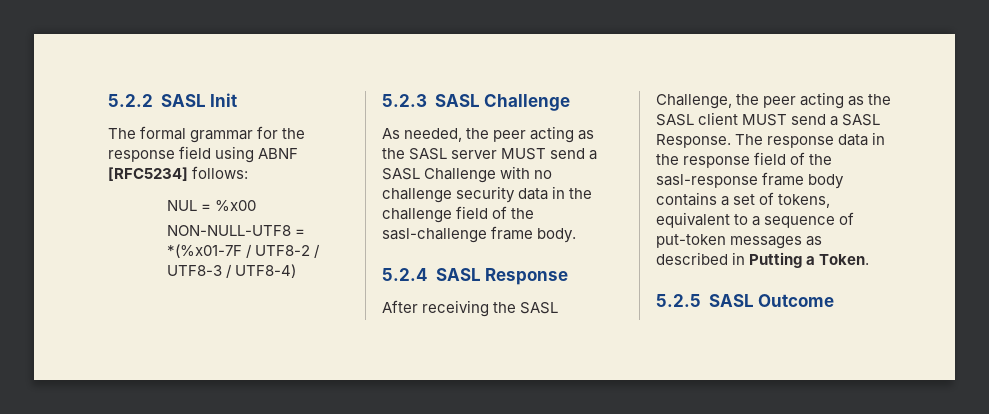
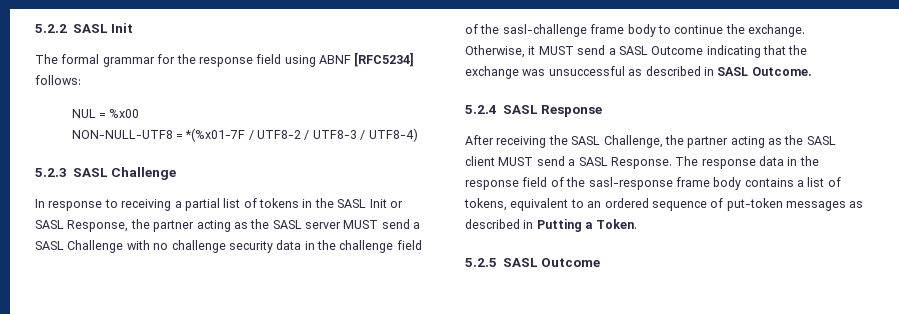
- As needed, the peer acting as the SASL server MUST send a SASL Challenge with no challenge security data in the challenge field of the sasl-challenge frame body.
+ In response to receiving a partial list of tokens in the SASL Init or SASL Response, the partner acting as the SASL server MUST send a SASL Challenge with no challenge security data in the challenge field of the sasl-challenge frame body to continue the exchange. Otherwise, it MUST send a SASL Outcome indicating that the exchange was unsuccessful as described in SASL Outcome.
- After receiving the SASL Challenge, the peer acting as the SASL client MUST send a SASL Response.
+ After receiving the SASL Challenge, the partner acting as the SASL client MUST send a SASL Response.
- The response data in the response field of the sasl-response frame body contains a set of tokens, equivalent to a sequence of put-token messages as described in Putting a Token.
+ The response data in the response field of the sasl-response frame body contains a list of tokens, equivalent to an ordered sequence of put-token messages as described in Putting a Token.

